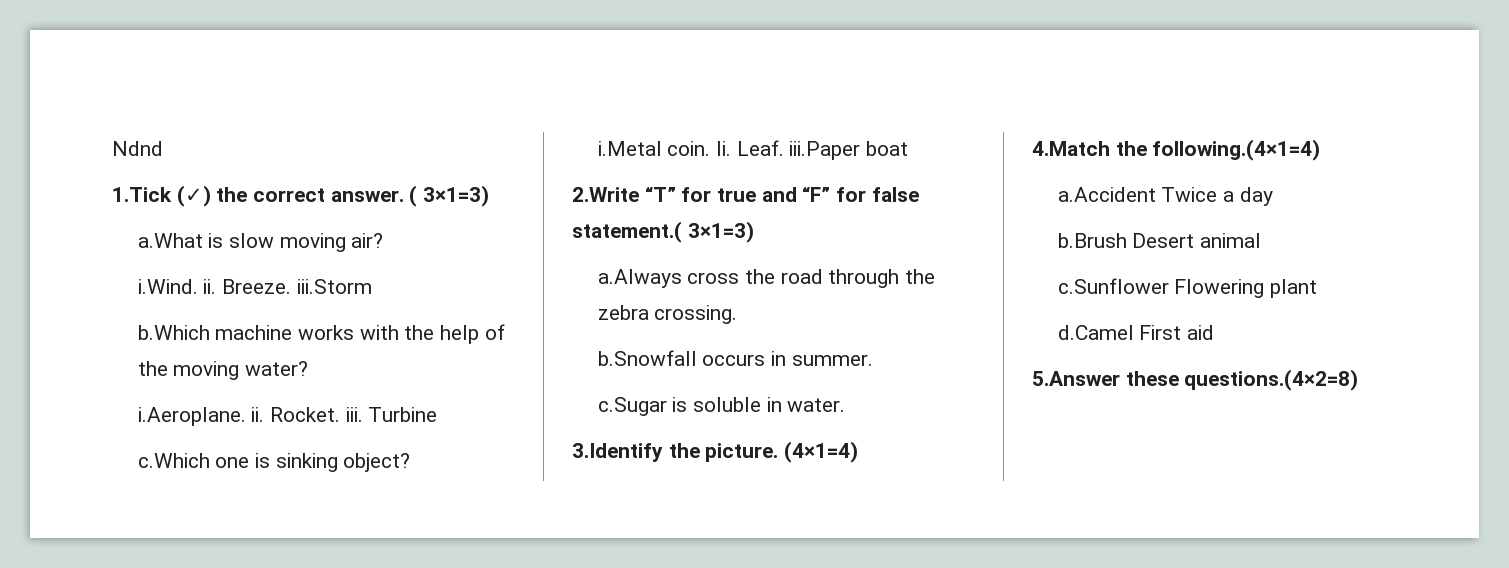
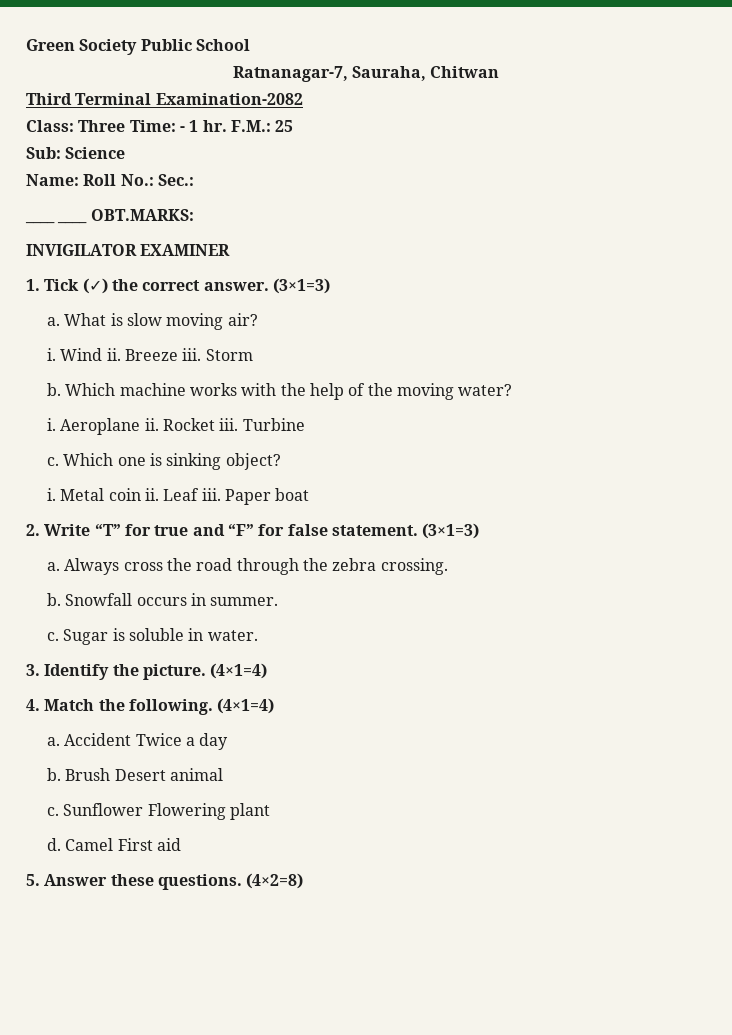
- Ndnd
- 1.Tick (✓) the correct answer. ( 3×1=3)
- a.What is slow moving air?
+ Green Society Public School
+ Ratnanagar-7, Sauraha, Chitwan
+ Third Terminal Examination-2082
+ Class: Three Time: - 1 hr. F.M.: 25
+ Sub: Science
+ Name: Roll No.: Sec.:
+ ____ ____ OBT.MARKS:
+ INVIGILATOR EXAMINER
+ 1. Tick (✓) the correct answer. (3×1=3)
+ a. What is slow moving air?
- i.Wind. ii. Breeze. iii.Storm
- b.Which machine works with the help of the moving water?
+ i. Wind ii. Breeze iii. Storm
+ b. Which machine works with the help of the moving water?
- i.Aeroplane. ii. Rocket. iii.
+ i. Aeroplane ii. Rocket iii.
- c.Which one is sinking object?
+ c. Which one is sinking object?
- i.Metal coin. Ii. Leaf. iii.Paper boat
+ i. Metal coin ii. Leaf iii. Paper boat
- 2.Write “T” for true and “F” for false statement.( 3×1=3)
- a.Always cross the road through the zebra crossing.
+ 2. Write “T” for true and “F” for false statement. (3×1=3)
+ a. Always cross the road through the zebra crossing.
- b.Snowfall occurs in summer.
+ b. Snowfall occurs in summer.
- c.Sugar is soluble in water.
+ c. Sugar is soluble in water.
- 3.Identify the picture.
+ 3. Identify the picture.
- 4.Match the following.(4×1=4)
- a.Accident Twice a day
+ 4. Match the following. (4×1=4)
+ a. Accident Twice a day
- b.Brush Desert animal
+ b. Brush Desert animal
- c.Sunflower Flowering plant
+ c. Sunflower Flowering plant
- d.Camel First aid
+ d. Camel First aid
- 5.Answer these questions.(4×2=8)
+ 5. Answer these questions. (4×2=8)

